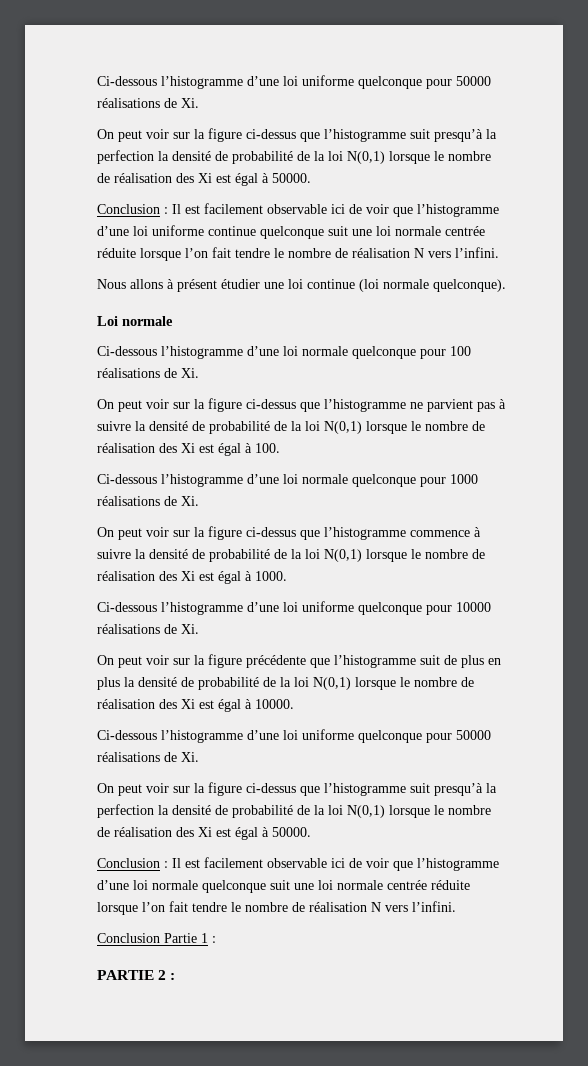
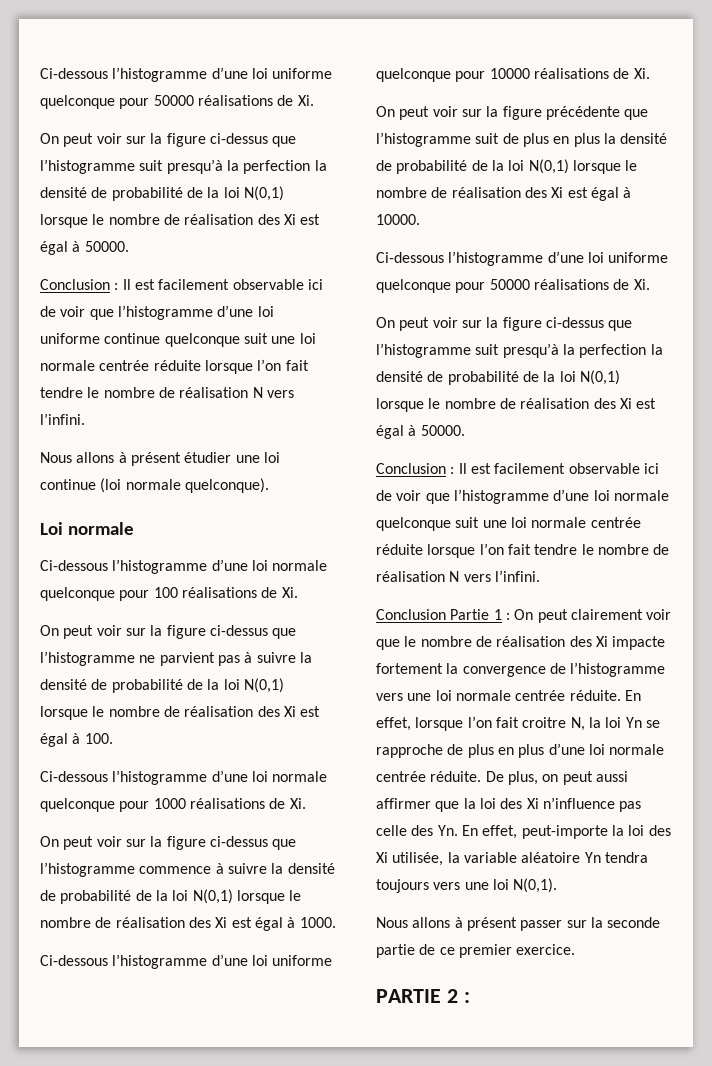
- Conclusion Partie 1 :
+ Conclusion Partie 1 : On peut clairement voir que le nombre de réalisation des Xi impacte fortement la convergence de l’histogramme vers une loi normale centrée réduite. En effet, lorsque l’on fait croitre N, la loi Yn se rapproche de plus en plus d’une loi normale centrée réduite. De plus, on peut aussi affirmer que la loi des Xi n’influence pas celle des Yn. En effet, peut-importe la loi des Xi utilisée, la variable aléatoire Yn tendra toujours vers une loi N(0,1).
+ Nous allons à présent passer sur la seconde partie de ce premier exercice.

